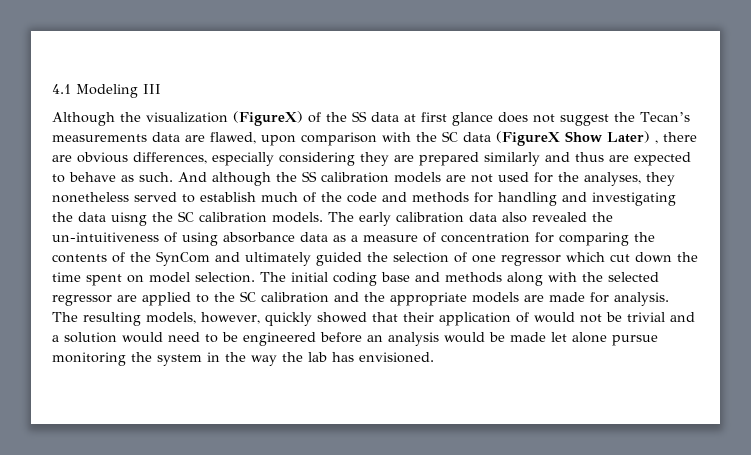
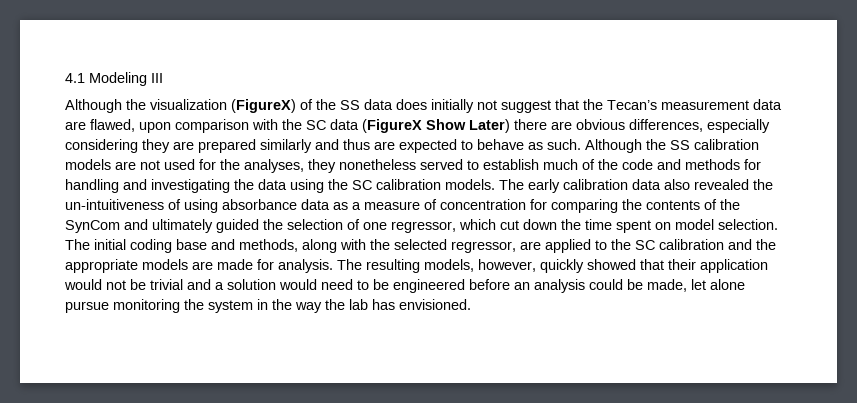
- Although the visualization (FigureX) of the SS data at first glance does not suggest the Tecan’s measurements data are flawed, upon comparison with the SC data (FigureX Show Later) , there are obvious differences, especially considering they are prepared similarly and thus are expected to behave as such.
+ Although the visualization (FigureX) of the SS data does initially not suggest that the Tecan’s measurement data are flawed, upon comparison with the SC data (FigureX Show Later) there are obvious differences, especially considering they are prepared similarly and thus are expected to behave as such.
- And although the SS calibration models are not used for the analyses, they nonetheless served to establish much of the code and methods for handling and investigating the data uisng the SC calibration models.
+ Although the SS calibration models are not used for the analyses, they nonetheless served to establish much of the code and methods for handling and investigating the data using the SC calibration models.
- The early calibration data also revealed the un-intuitiveness of using absorbance data as a measure of concentration for comparing the contents of the SynCom and ultimately guided the selection of one regressor which cut down the time spent on model selection.
+ The early calibration data also revealed the un-intuitiveness of using absorbance data as a measure of concentration for comparing the contents of the SynCom and ultimately guided the selection of one regressor, which cut down the time spent on model selection.
- The initial coding base and methods along with the selected regressor are applied to the SC calibration and the appropriate models are made for analysis.
+ The initial coding base and methods, along with the selected regressor, are applied to the SC calibration and the appropriate models are made for analysis.
- The resulting models, however, quickly showed that their application of would not be trivial and a solution would need to be engineered before an analysis would be made let alone pursue monitoring the system in the way the lab has envisioned.
+ The resulting models, however, quickly showed that their application would not be trivial and a solution would need to be engineered before an analysis could be made, let alone pursue monitoring the system in the way the lab has envisioned.

